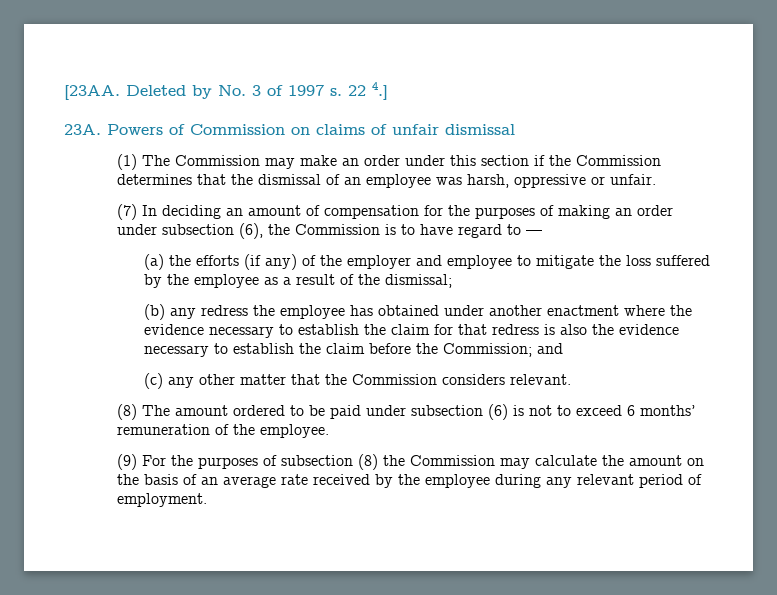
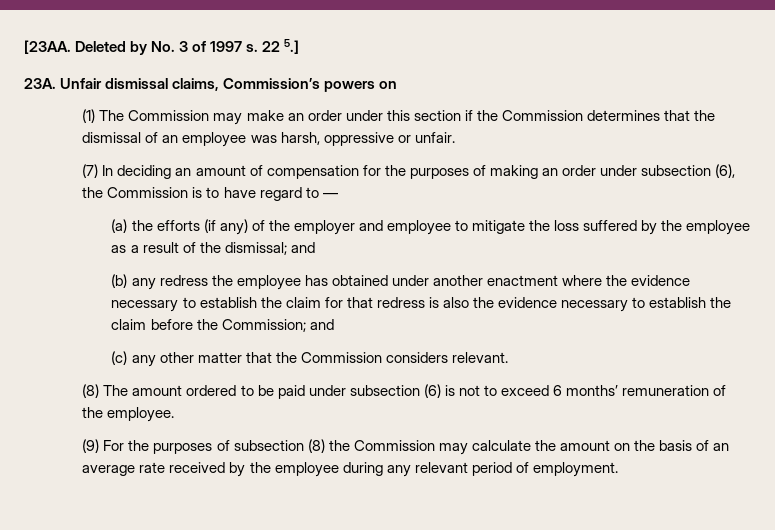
- 22 4.]
+ 22 5.]
- Powers of Commission on claims of unfair dismissal
+ Unfair dismissal claims, Commission’s powers on
- (a) the efforts (if any) of the employer and employee to mitigate the loss suffered by the employee as a result of the dismissal;
+ (a) the efforts (if any) of the employer and employee to mitigate the loss suffered by the employee as a result of the dismissal; and

